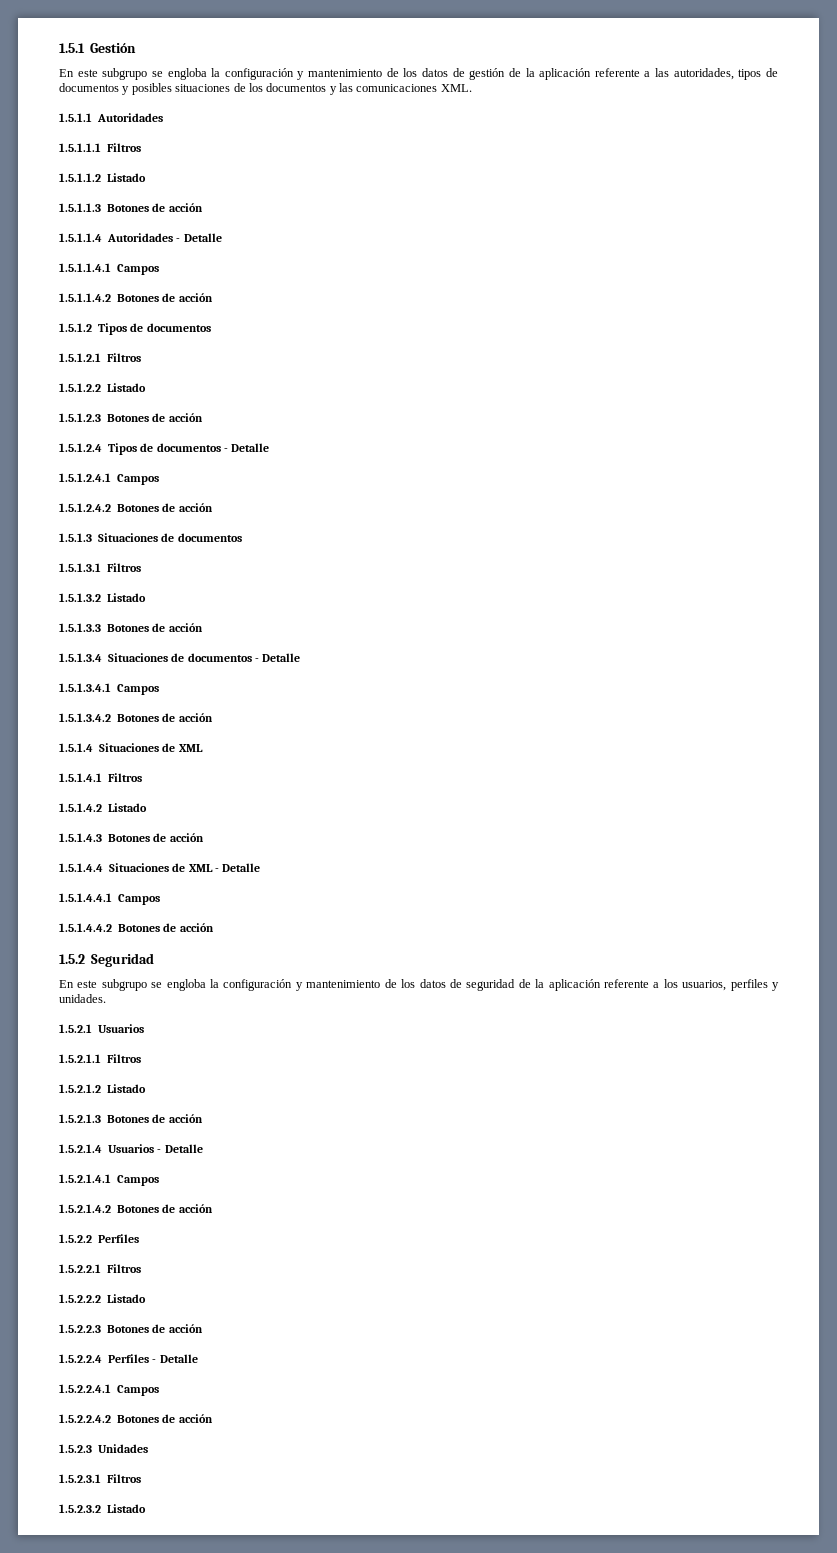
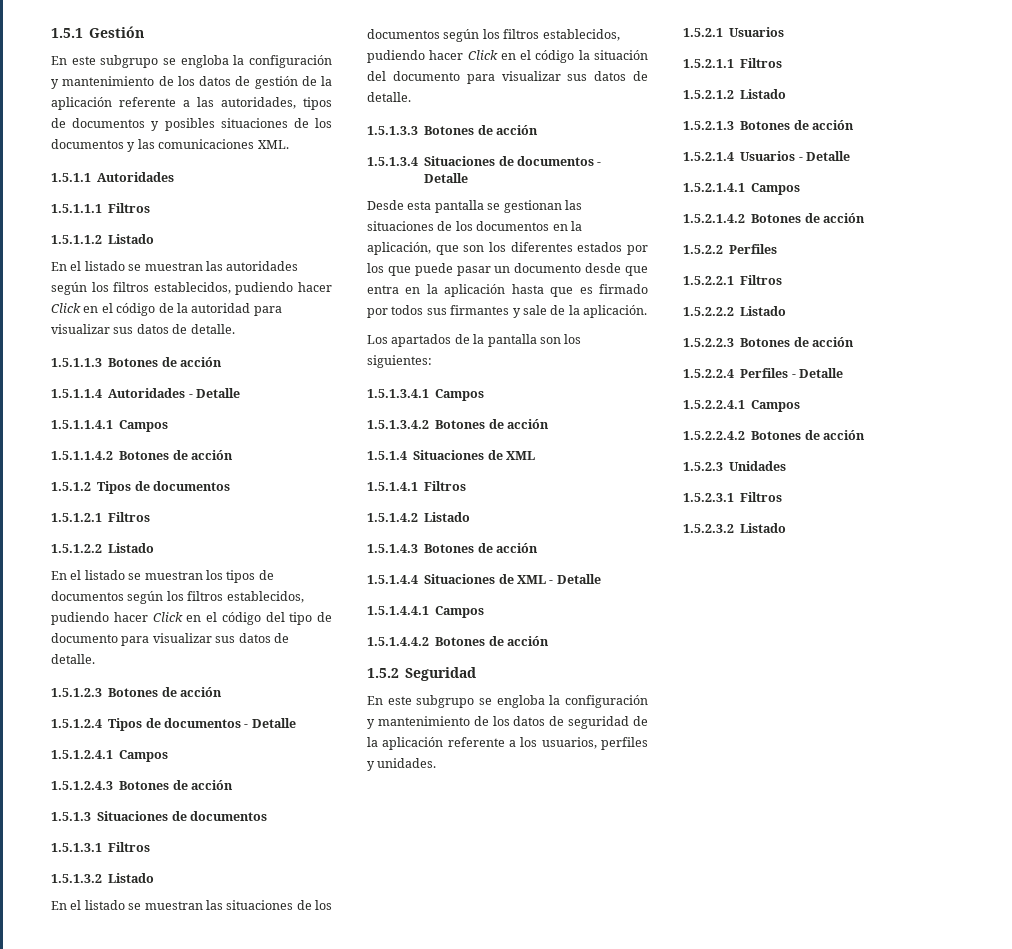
+ En el listado se muestran las autoridades según los filtros establecidos, pudiendo hacer Click en el código de la autoridad para visualizar sus datos de detalle.
+ En el listado se muestran los tipos de documentos según los filtros establecidos, pudiendo hacer Click en el código del tipo de documento para visualizar sus datos de detalle.
- 1.5.1.2.4.2 Botones de acción
+ 1.5.1.2.4.3 Botones de acción
+ En el listado se muestran las situaciones de los documentos según los filtros establecidos, pudiendo hacer Click en el código la situación del documento para visualizar sus datos de detalle.
+ Desde esta pantalla se gestionan las situaciones de los documentos en la aplicación, que son los diferentes estados por los que puede pasar un documento desde que entra en la aplicación hasta que es firmado por todos sus firmantes y sale de la aplicación.
+ Los apartados de la pantalla son los siguientes:

